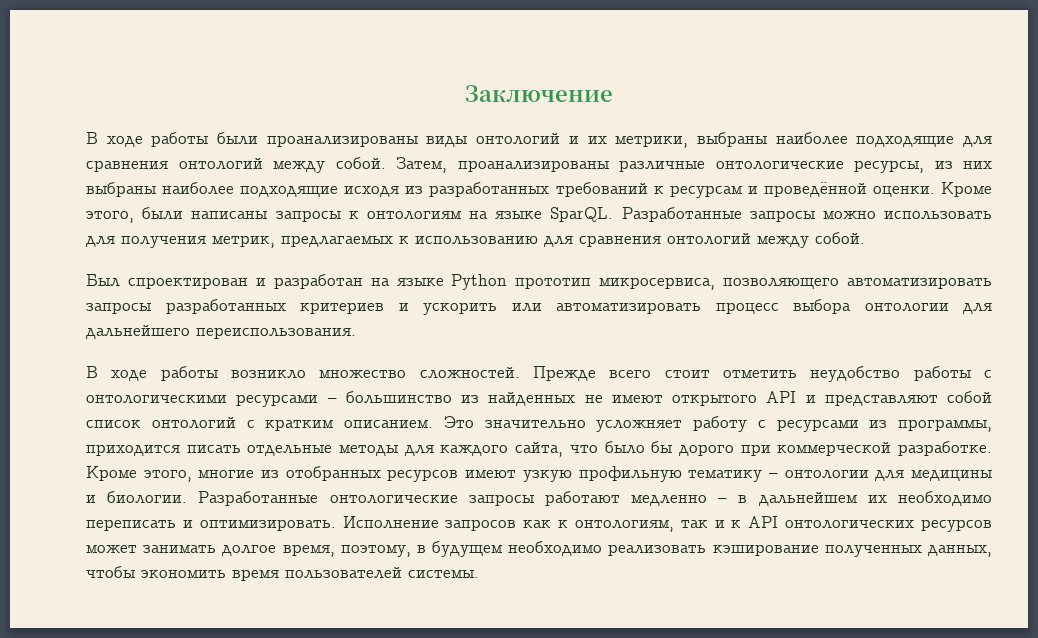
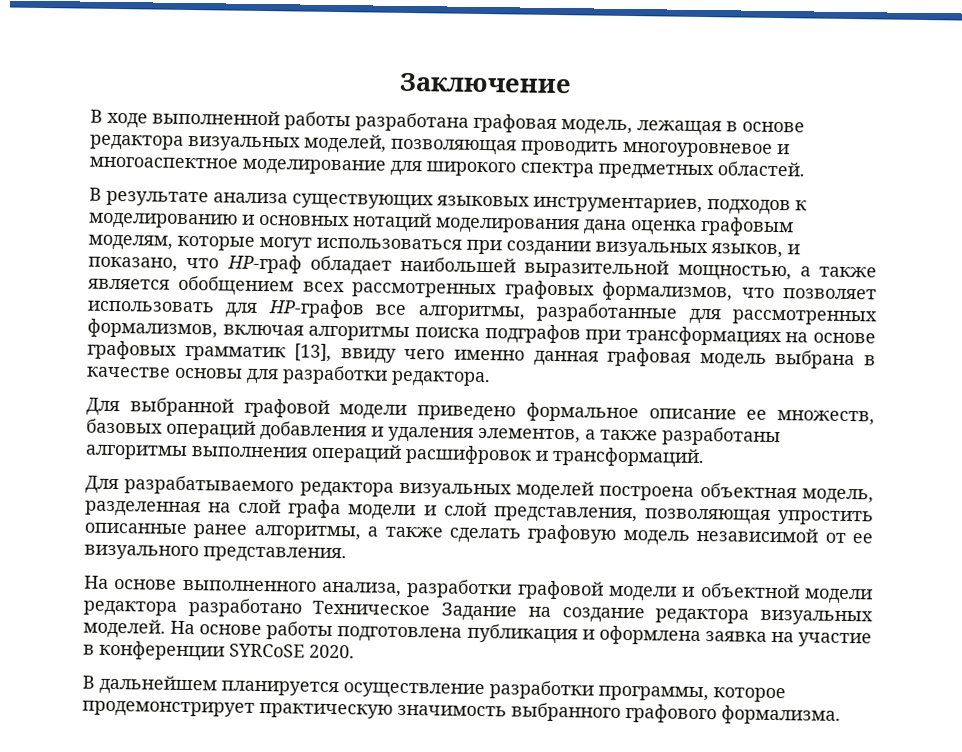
- В ходе работы были проанализированы виды онтологий и их метрики, выбраны наиболее подходящие для сравнения онтологий между собой. Затем, проанализированы различные онтологические ресурсы, из них выбраны наиболее подходящие исходя из разработанных требований к ресурсам и проведённой оценки. Кроме этого, были написаны запросы к онтологиям на языке SparQL. Разработанные запросы можно использовать для получения метрик, предлагаемых к использованию для сравнения онтологий между собой.
- Был спроектирован и разработан на языке Python прототип микросервиса, позволяющего автоматизировать запросы разработанных критериев и ускорить или автоматизировать процесс выбора онтологии для дальнейшего переиспользования.
- В ходе работы возникло множество сложностей. Прежде всего стоит отметить неудобство работы с онтологическими ресурсами – большинство из найденных не имеют открытого API и представляют собой список онтологий с кратким описанием. Это значительно усложняет работу с ресурсами из программы, приходится писать отдельные методы для каждого сайта, что было бы дорого при коммерческой разработке. Кроме этого, многие из отобранных ресурсов имеют узкую профильную тематику – онтологии для медицины и биологии. Разработанные онтологические запросы работают медленно – в дальнейшем их необходимо переписать и оптимизировать. Исполнение запросов как к онтологиям, так и к API онтологических ресурсов может занимать долгое время, поэтому, в будущем необходимо реализовать кэширование полученных данных, чтобы экономить время пользователей системы.
+ В ходе выполненной работы разработана графовая модель, лежащая в основе редактора визуальных моделей, позволяющая проводить многоуровневое и многоаспектное моделирование для широкого спектра предметных областей.
+ В результате анализа существующих языковых инструментариев, подходов к моделированию и основных нотаций моделирования дана оценка графовым моделям, которые могут использоваться при создании визуальных языков, и показано, что HP-граф обладает наибольшей выразительной мощностью, а также является обобщением всех рассмотренных графовых формализмов, что позволяет использовать для HP-графов все алгоритмы, разработанные для рассмотренных формализмов, включая алгоритмы поиска подграфов при трансформациях на основе графовых грамматик [13], ввиду чего именно данная графовая модель выбрана в качестве основы для разработки редактора.
+ Для выбранной графовой модели приведено формальное описание ее множеств, базовых операций добавления и удаления элементов, а также разработаны алгоритмы выполнения операций расшифровок и трансформаций.
+ Для разрабатываемого редактора визуальных моделей построена объектная модель, разделенная на слой графа модели и слой представления, позволяющая упростить описанные ранее алгоритмы, а также сделать графовую модель независимой от ее визуального представления.
+ На основе выполненного анализа, разработки графовой модели и объектной модели редактора разработано Техническое Задание на создание редактора визуальных моделей. На основе работы подготовлена публикация и оформлена заявка на участие в конференции SYRCoSE 2020.
+ В дальнейшем планируется осуществление разработки программы, которое продемонстрирует практическую значимость выбранного графового формализма.

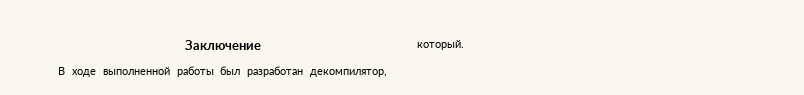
- В ходе выполненной работы разработана графовая модель, лежащая в основе редактора визуальных моделей, позволяющая проводить многоуровневое и многоаспектное моделирование для широкого спектра предметных областей.
- В результате анализа существующих языковых инструментариев, подходов к моделированию и основных нотаций моделирования дана оценка графовым моделям, которые могут использоваться при создании визуальных языков, и показано, что HP-граф обладает наибольшей выразительной мощностью, а также является обобщением всех рассмотренных графовых формализмов, что позволяет использовать для HP-графов все алгоритмы, разработанные для рассмотренных формализмов, включая алгоритмы поиска подграфов при трансформациях на основе графовых грамматик [13], ввиду чего именно данная графовая модель выбрана в качестве основы для разработки редактора.
- Для выбранной графовой модели приведено формальное описание ее множеств, базовых операций добавления и удаления элементов, а также разработаны алгоритмы выполнения операций расшифровок и трансформаций.
- Для разрабатываемого редактора визуальных моделей построена объектная модель, разделенная на слой графа модели и слой представления, позволяющая упростить описанные ранее алгоритмы, а также сделать графовую модель независимой от ее визуального представления.
- На основе выполненного анализа, разработки графовой модели и объектной модели редактора разработано Техническое Задание на создание редактора визуальных моделей. На основе работы подготовлена публикация и оформлена заявка на участие в конференции SYRCoSE 2020.
- В дальнейшем планируется осуществление разработки программы, которое продемонстрирует практическую значимость выбранного графового формализма.
+ В ходе выполненной работы был разработан декомпилятор, который.

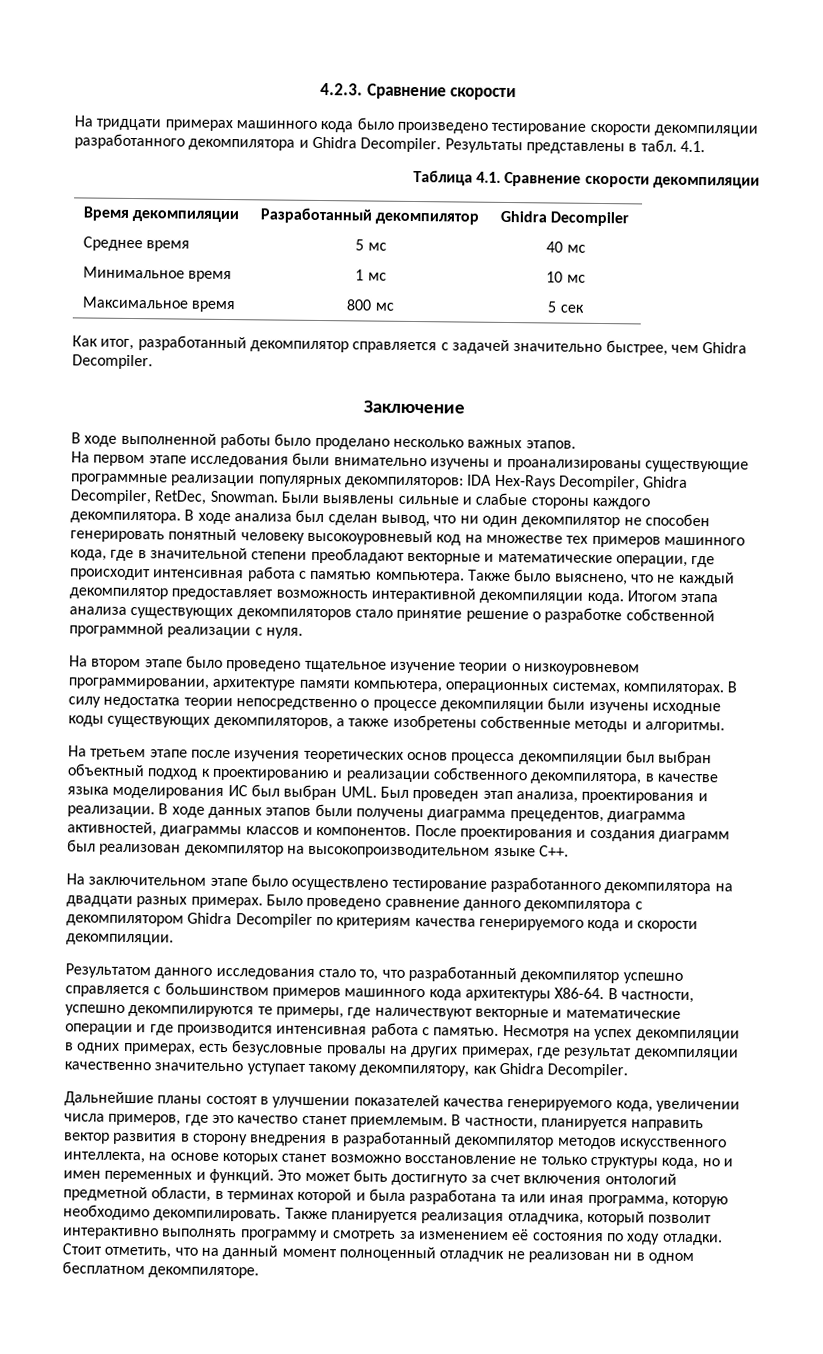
+ 4.2.3. Сравнение скорости
+ На тридцати примерах машинного кода было произведено тестирование скорости декомпиляции разработанного декомпилятора и Ghidra Decompiler. Результаты представлены в табл. 4.1.
+ Таблица 4.1. Сравнение скорости декомпиляции
+ Время декомпиляции | Разработанный декомпилятор | Ghidra Decompiler
+ Среднее время | 5 мс | 40 мс
+ Минимальное время | 1 мс | 10 мс
+ Максимальное время | 800 мс | 5 сек
+ Как итог, разработанный декомпилятор справляется с задачей значительно быстрее, чем Ghidra Decompiler.
- В ходе выполненной работы был разработан декомпилятор, который.
+ В ходе выполненной работы было проделано несколько важных этапов.
+ На первом этапе исследования были внимательно изучены и проанализированы существующие программные реализации популярных декомпиляторов: IDA Hex-Rays Decompiler, Ghidra Decompiler, RetDec, Snowman. Были выявлены сильные и слабые стороны каждого декомпилятора. В ходе анализа был сделан вывод, что ни один декомпилятор не способен генерировать понятный человеку высокоуровневый код на множестве тех примеров машинного кода, где в значительной степени преобладают векторные и математические операции, где происходит интенсивная работа с памятью компьютера. Также было выяснено, что не каждый декомпилятор предоставляет возможность интерактивной декомпиляции кода. Итогом этапа анализа существующих декомпиляторов стало принятие решение о разработке собственной программной реализации с нуля.
+ На втором этапе было проведено тщательное изучение теории о низкоуровневом программировании, архитектуре памяти компьютера, операционных системах, компиляторах. В силу недостатка теории непосредственно о процессе декомпиляции были изучены исходные коды существующих декомпиляторов, а также изобретены собственные методы и алгоритмы.
+ На третьем этапе после изучения теоретических основ процесса декомпиляции был выбран объектный подход к проектированию и реализации собственного декомпилятора, в качестве языка моделирования ИС был выбран UML. Был проведен этап анализа, проектирования и реализации. В ходе данных этапов были получены диаграмма прецедентов, диаграмма активностей, диаграммы классов и компонентов. После проектирования и создания диаграмм был реализован декомпилятор на высокопроизводительном языке C++.
+ На заключительном этапе было осуществлено тестирование разработанного декомпилятора на двадцати разных примерах. Было проведено сравнение данного декомпилятора с декомпилятором Ghidra Decompiler по критериям качества генерируемого кода и скорости декомпиляции.
+ Результатом данного исследования стало то, что разработанный декомпилятор успешно справляется с большинством примеров машинного кода архитектуры X86-64. В частности, успешно декомпилируются те примеры, где наличествуют векторные и математические операции и где производится интенсивная работа с памятью. Несмотря на успех декомпиляции в одних примерах, есть безусловные провалы на других примерах, где результат декомпиляции качественно значительно уступает такому декомпилятору, как Ghidra Decompiler.
+ Дальнейшие планы состоят в улучшении показателей качества генерируемого кода, увеличении числа примеров, где это качество станет приемлемым. В частности, планируется направить вектор развития в сторону внедрения в разработанный декомпилятор методов искусственного интеллекта, на основе которых станет возможно восстановление не только структуры кода, но и имен переменных и функций. Это может быть достигнуто за счет включения онтологий предметной области, в терминах которой и была разработана та или иная программа, которую необходимо декомпилировать. Также планируется реализация отладчика, который позволит интерактивно выполнять программу и смотреть за изменением её состояния по ходу отладки. Стоит отметить, что на данный момент полноценный отладчик не реализован ни в одном бесплатном декомпиляторе.

